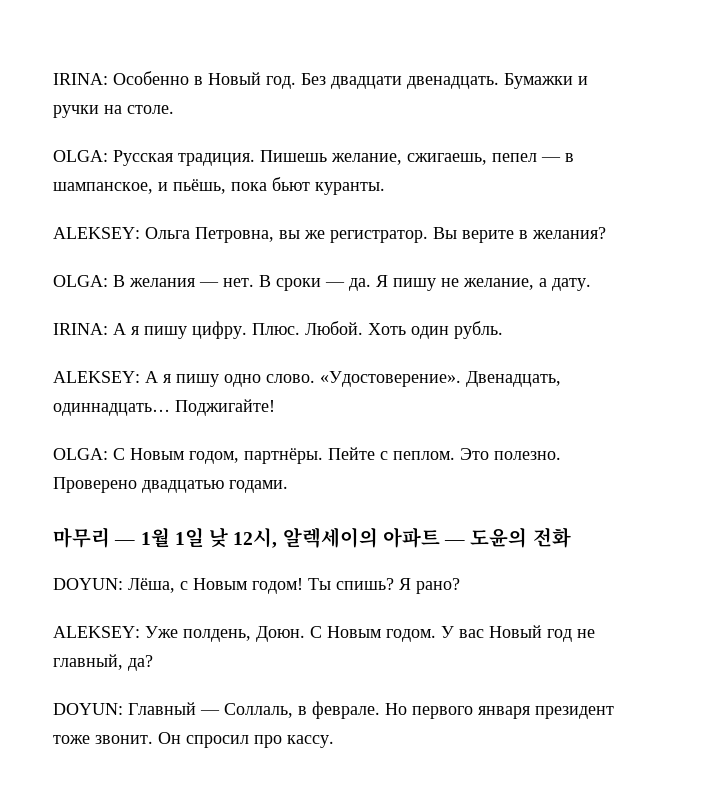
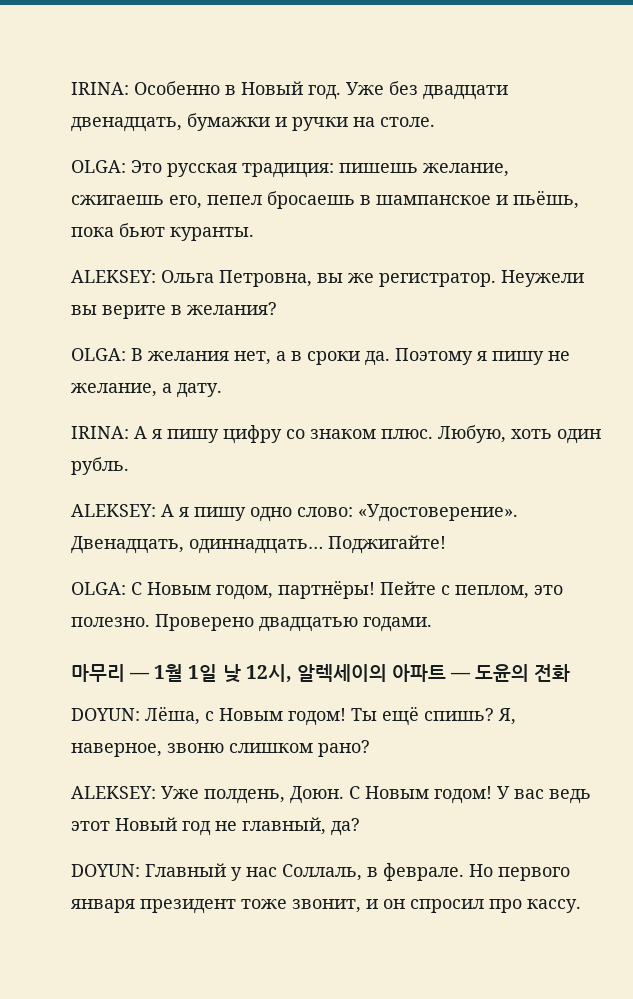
- Без двадцати двенадцать. Бумажки и ручки на столе.
+ Уже без двадцати двенадцать, бумажки и ручки на столе.
- OLGA: Русская традиция. Пишешь желание, сжигаешь, пепел — в шампанское, и пьёшь, пока бьют куранты.
+ OLGA: Это русская традиция: пишешь желание, сжигаешь его, пепел бросаешь в шампанское и пьёшь, пока бьют куранты.
- Вы верите в желания?
+ Неужели вы верите в желания?
- OLGA: В желания — нет. В сроки — да. Я пишу не желание, а дату.
+ OLGA: В желания нет, а в сроки да. Поэтому я пишу не желание, а дату.
- IRINA: А я пишу цифру. Плюс. Любой. Хоть один рубль.
+ IRINA: А я пишу цифру со знаком плюс. Любую, хоть один рубль.
- ALEKSEY: А я пишу одно слово. «Удостоверение».
+ ALEKSEY: А я пишу одно слово: «Удостоверение».
- OLGA: С Новым годом, партнёры.
+ OLGA: С Новым годом, партнёры!
- Пейте с пеплом. Это полезно.
+ Пейте с пеплом, это полезно.
- Ты спишь? Я рано?
+ Ты ещё спишь? Я, наверное, звоню слишком рано?
- С Новым годом.
+ С Новым годом!
- У вас Новый год не главный, да?
+ У вас ведь этот Новый год не главный, да?
- DOYUN: Главный — Соллаль, в феврале.
+ DOYUN: Главный у нас Соллаль, в феврале.
- Но первого января президент тоже звонит. Он спросил про кассу.
+ Но первого января президент тоже звонит, и он спросил про кассу.

